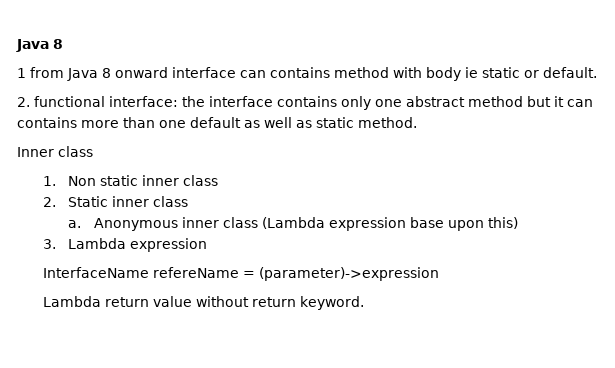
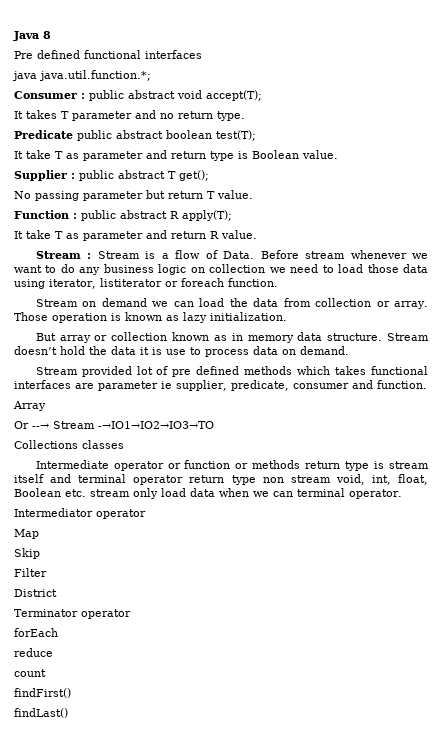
- 1 from Java 8 onward interface can contains method with body ie static or default.
- 2. functional interface: the interface contains only one abstract method but it can contains more than one default as well as static method.
- Inner class
- 1. Non static inner class
- 2. Static inner class
- a. Anonymous inner class (Lambda expression base upon this)
- 3. Lambda expression
- InterfaceName refereName = (parameter)->expression
- Lambda return value without return keyword.
+ Pre defined functional interfaces
+ java java.util.function.*;
+ Consumer : public abstract void accept(T);
+ It takes T parameter and no return type.
+ Predicate public abstract boolean test(T);
+ It take T as parameter and return type is Boolean value.
+ Supplier : public abstract T get();
+ No passing parameter but return T value.
+ Function : public abstract R apply(T);
+ It take T as parameter and return R value.
+ Stream : Stream is a flow of Data. Before stream whenever we want to do any business logic on collection we need to load those data using iterator, listiterator or foreach function.
+ Stream on demand we can load the data from collection or array. Those operation is known as lazy initialization.
+ But array or collection known as in memory data structure. Stream doesn’t hold the data it is use to process data on demand.
+ Stream provided lot of pre defined methods which takes functional interfaces are parameter ie supplier, predicate, consumer and function.
+ Array
+ Or --→ Stream -→IO1→IO2→IO3→TO
+ Collections classes
+ Intermediate operator or function or methods return type is stream itself and terminal operator return type non stream void, int, float, Boolean etc. stream only load data when we can terminal operator.
+ Intermediator operator
+ Map
+ Skip
+ Filter
+ District
+ Terminator operator
+ forEach
+ reduce
+ count
+ findFirst()
+ findLast()

